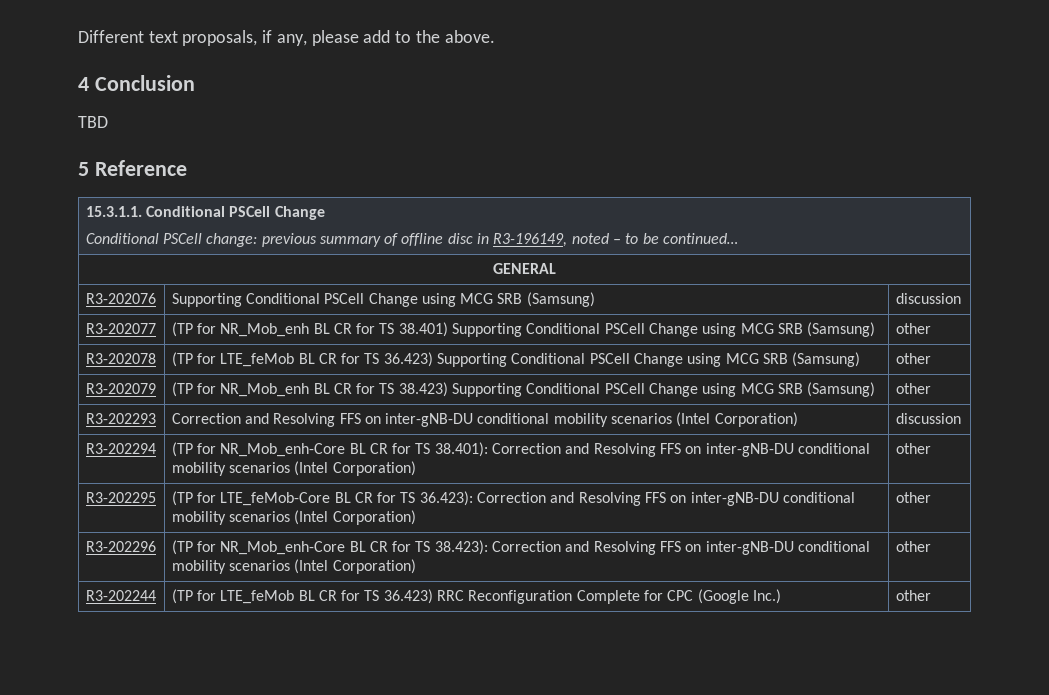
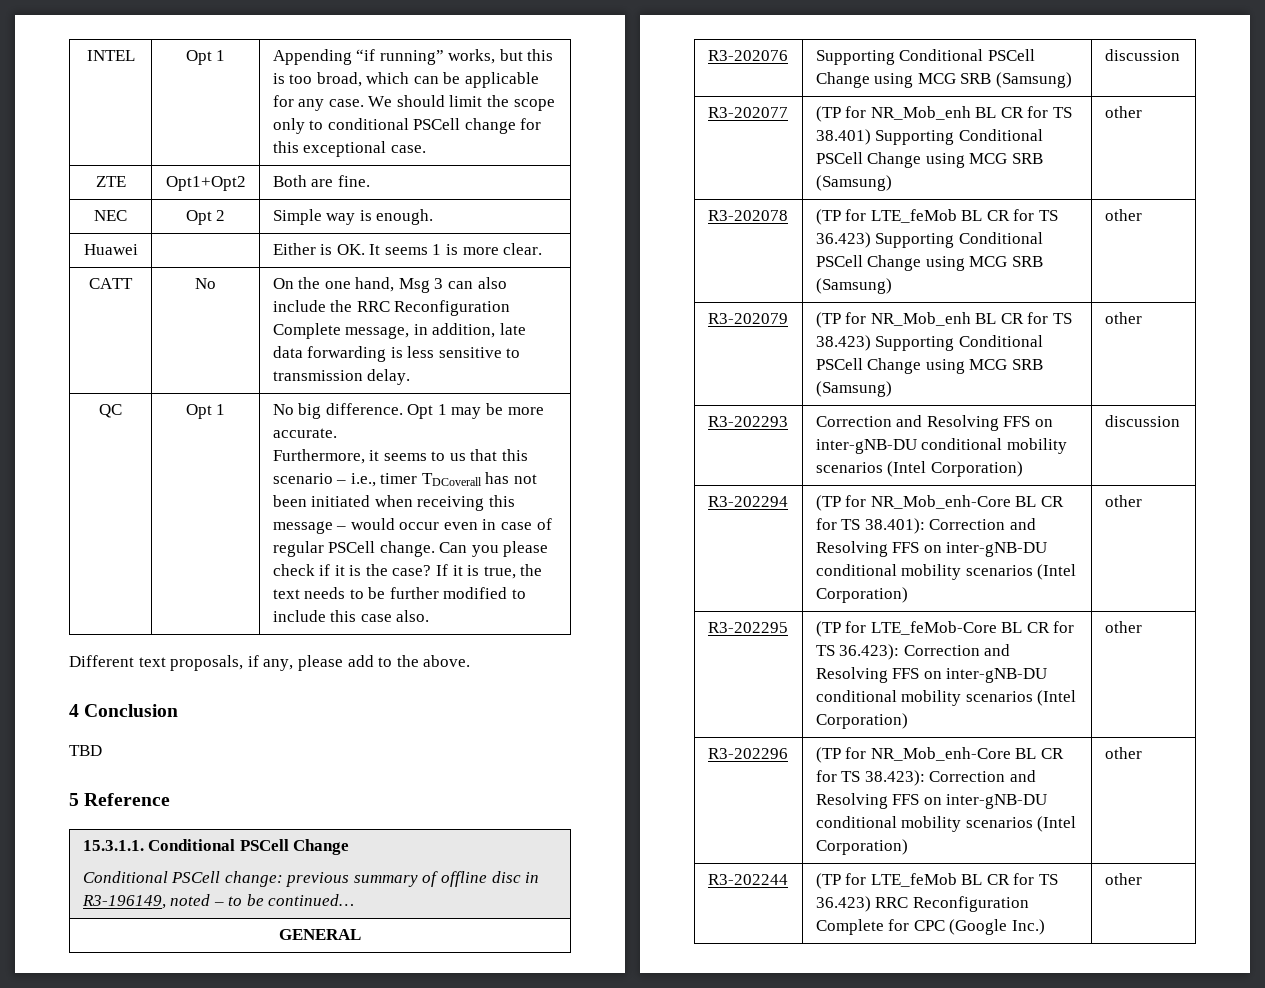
+ INTEL | Opt 1 | Appending “if running” works, but this is too broad, which can be applicable for any case. We should limit the scope only to conditional PSCell change for this exceptional case.
+ ZTE | Opt1+Opt2 | Both are fine.
+ NEC | Opt 2 | Simple way is enough.
+ Huawei | | Either is OK. It seems 1 is more clear.
+ CATT | No | On the one hand, Msg 3 can also include the RRC Reconfiguration Complete message, in addition, late data forwarding is less sensitive to transmission delay.
+ QC | Opt 1 | No big difference. Opt 1 may be more accurate.
+ Furthermore, it seems to us that this scenario – i.e., timer TDCoverall has not been initiated when receiving this message – would occur even in case of regular PSCell change. Can you please check if it is the case? If it is true, the text needs to be further modified to include this case also.

